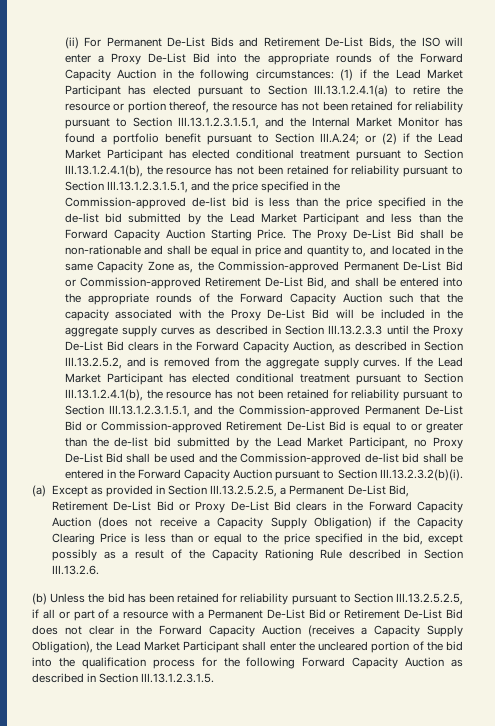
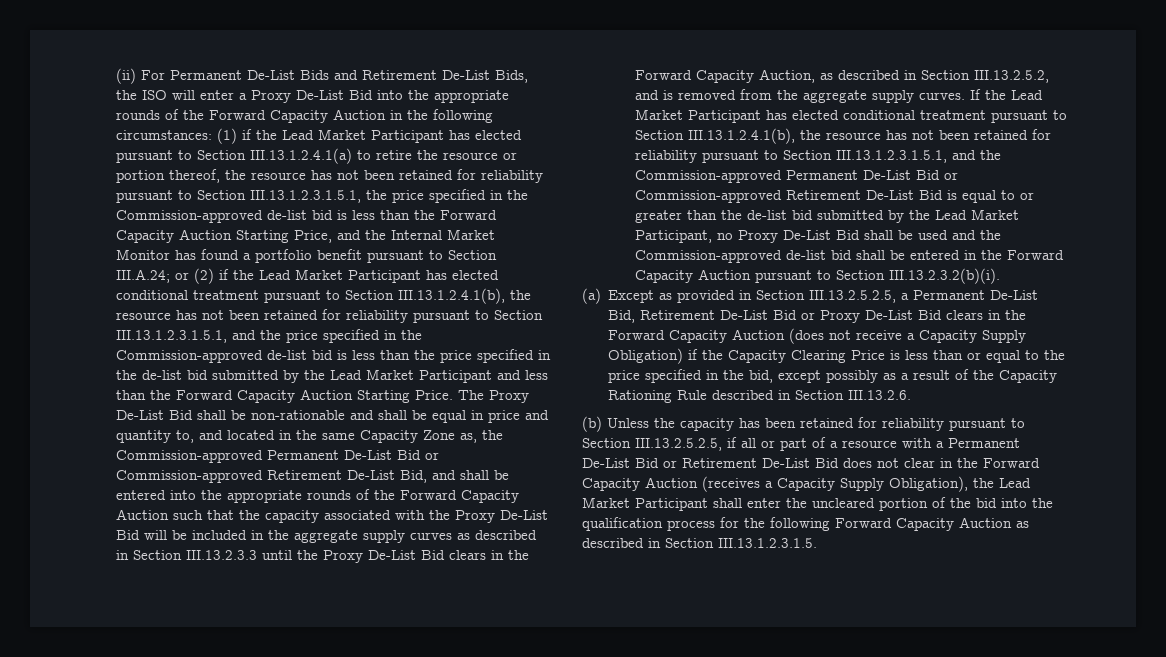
- (1) if the Lead Market Participant has elected pursuant to Section III.13.1.2.4.1(a) to retire the resource or portion thereof, the resource has not been retained for reliability pursuant to Section III.13.1.2.3.1.5.1, and the Internal Market Monitor has found a portfolio benefit pursuant to Section III.A.24;
+ (1) if the Lead Market Participant has elected pursuant to Section III.13.1.2.4.1(a) to retire the resource or portion thereof, the resource has not been retained for reliability pursuant to Section III.13.1.2.3.1.5.1, the price specified in the Commission-approved de-list bid is less than the Forward Capacity Auction Starting Price, and the Internal Market Monitor has found a portfolio benefit pursuant to Section III.A.24;
- (b) Unless the bid has been retained for reliability pursuant to Section III.13.2.5.2.5, if all or part of a resource with a Permanent De-List Bid or Retirement De-List Bid does not clear in the Forward Capacity Auction (receives a Capacity Supply Obligation), the Lead Market Participant shall enter the uncleared portion of the bid into the qualification process for the following Forward Capacity Auction as described in Section III.13.1.2.3.1.5.
+ (b) Unless the capacity has been retained for reliability pursuant to Section III.13.2.5.2.5, if all or part of a resource with a Permanent De-List Bid or Retirement De-List Bid does not clear in the Forward Capacity Auction (receives a Capacity Supply Obligation), the Lead Market Participant shall enter the uncleared portion of the bid into the qualification process for the following Forward Capacity Auction as described in Section III.13.1.2.3.1.5.

